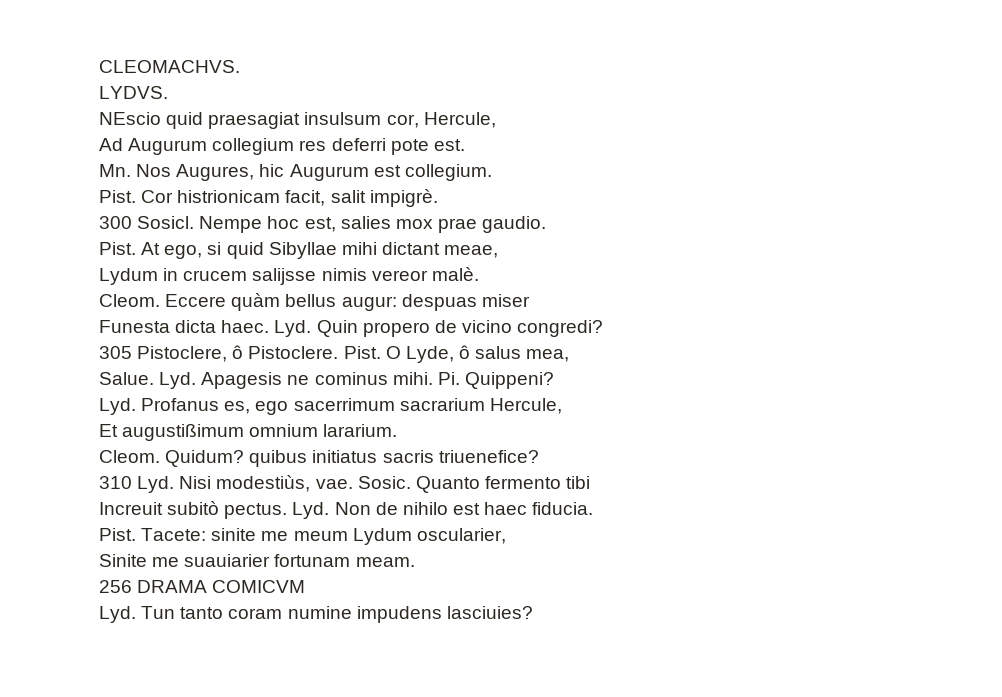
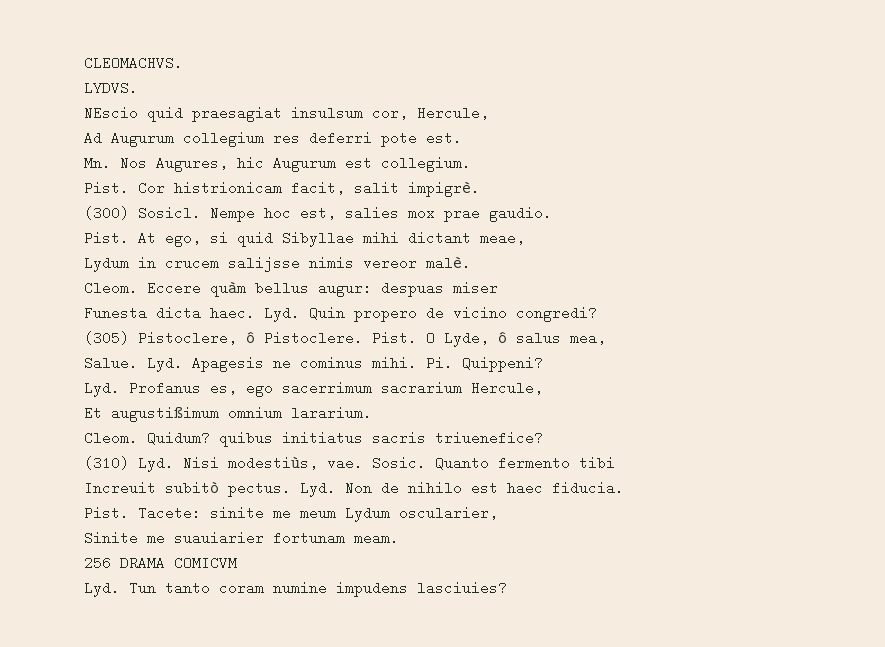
- 300 Sosicl.
+ (300) Sosicl.
- 305 Pistoclere, ô Pistoclere.
+ (305) Pistoclere, ô Pistoclere.
- 310 Lyd. Nisi modestiùs, vae.
+ (310) Lyd. Nisi modestiùs, vae.

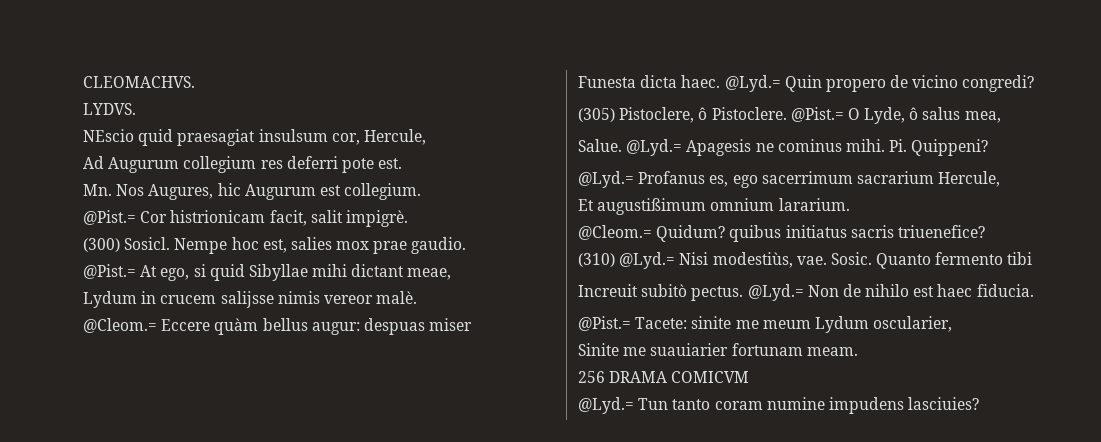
- Pist. Cor histrionicam facit, salit impigrè.
+ @Pist.= Cor histrionicam facit, salit impigrè.
- Pist. At ego, si quid Sibyllae mihi dictant meae,
+ @Pist.= At ego, si quid Sibyllae mihi dictant meae,
- Cleom. Eccere quàm bellus augur: despuas miser
+ @Cleom.= Eccere quàm bellus augur: despuas miser
- Lyd. Quin propero de vicino congredi?
+ @Lyd.= Quin propero de vicino congredi?
- Pist. O Lyde, ô salus mea,
+ @Pist.= O Lyde, ô salus mea,
- Lyd. Apagesis ne cominus mihi.
+ @Lyd.= Apagesis ne cominus mihi.
- Lyd. Profanus es, ego sacerrimum sacrarium Hercule,
+ @Lyd.= Profanus es, ego sacerrimum sacrarium Hercule,
- Cleom. Quidum? quibus initiatus sacris triuenefice?
+ @Cleom.= Quidum? quibus initiatus sacris triuenefice?
- (310) Lyd. Nisi modestiùs, vae.
+ (310) @Lyd.= Nisi modestiùs, vae.
- Lyd. Non de nihilo est haec fiducia.
+ @Lyd.= Non de nihilo est haec fiducia.
- Pist. Tacete: sinite me meum Lydum oscularier,
+ @Pist.= Tacete: sinite me meum Lydum oscularier,
- Lyd. Tun tanto coram numine impudens lasciuies?
+ @Lyd.= Tun tanto coram numine impudens lasciuies?

